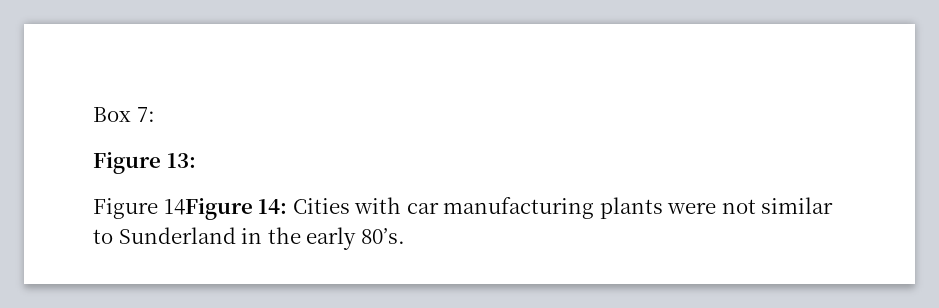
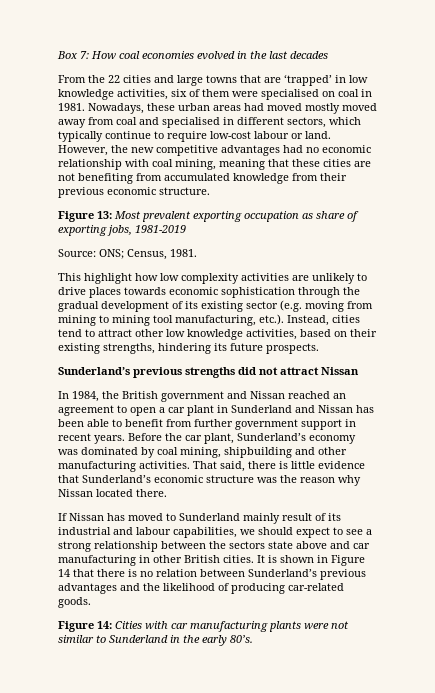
- Box 7:
- Figure 13:
- Figure 14Figure 14: Cities with car manufacturing plants were not similar to Sunderland in the early 80’s.
+ Box 7: How coal economies evolved in the last decades
+ From the 22 cities and large towns that are ‘trapped’ in low knowledge activities, six of them were specialised on coal in 1981. Nowadays, these urban areas had moved mostly moved away from coal and specialised in different sectors, which typically continue to require low-cost labour or land. However, the new competitive advantages had no economic relationship with coal mining, meaning that these cities are not benefiting from accumulated knowledge from their previous economic structure.
+ Figure 13: Most prevalent exporting occupation as share of exporting jobs, 1981-2019
+ Source: ONS; Census, 1981.
+ This highlight how low complexity activities are unlikely to drive places towards economic sophistication through the gradual development of its existing sector (e.g. moving from mining to mining tool manufacturing, etc.). Instead, cities tend to attract other low knowledge activities, based on their existing strengths, hindering its future prospects.
+ Sunderland’s previous strengths did not attract Nissan
+ In 1984, the British government and Nissan reached an agreement to open a car plant in Sunderland and Nissan has been able to benefit from further government support in recent years. Before the car plant, Sunderland’s economy was dominated by coal mining, shipbuilding and other manufacturing activities. That said, there is little evidence that Sunderland’s economic structure was the reason why Nissan located there.
+ If Nissan has moved to Sunderland mainly result of its industrial and labour capabilities, we should expect to see a strong relationship between the sectors state above and car manufacturing in other British cities. It is shown in Figure 14 that there is no relation between Sunderland’s previous advantages and the likelihood of producing car-related goods.
+ Figure 14: Cities with car manufacturing plants were not similar to Sunderland in the early 80’s.

